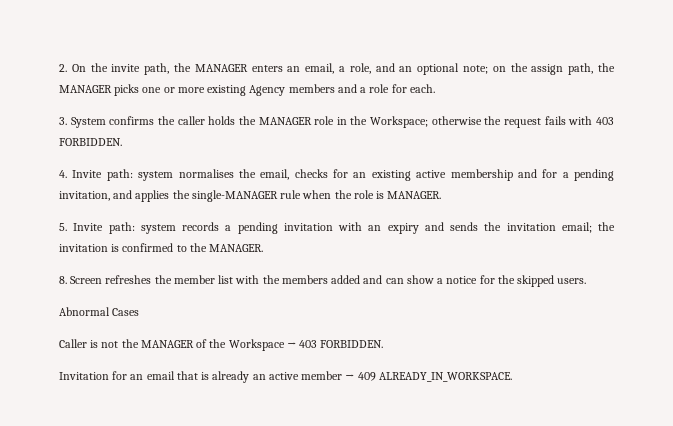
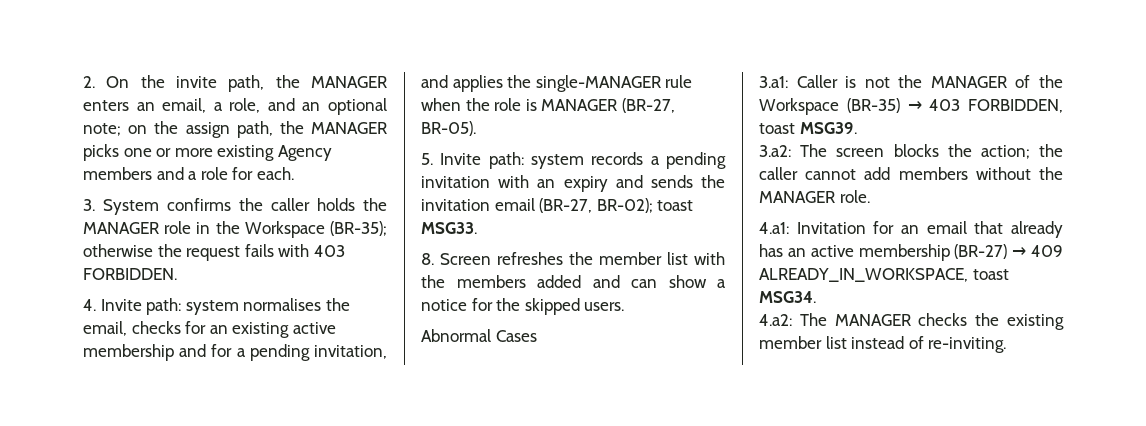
- 3. System confirms the caller holds the MANAGER role in the Workspace; otherwise the request fails with 403 FORBIDDEN.
+ 3. System confirms the caller holds the MANAGER role in the Workspace (BR-35); otherwise the request fails with 403 FORBIDDEN.
- 4. Invite path: system normalises the email, checks for an existing active membership and for a pending invitation, and applies the single-MANAGER rule when the role is MANAGER.
+ 4. Invite path: system normalises the email, checks for an existing active membership and for a pending invitation, and applies the single-MANAGER rule when the role is MANAGER (BR-27, BR-05).
- 5. Invite path: system records a pending invitation with an expiry and sends the invitation email; the invitation is confirmed to the MANAGER.
+ 5. Invite path: system records a pending invitation with an expiry and sends the invitation email (BR-27, BR-02); toast MSG33.
- Caller is not the MANAGER of the Workspace → 403 FORBIDDEN.
- Invitation for an email that is already an active member → 409 ALREADY_IN_WORKSPACE.
+ 3.a1: Caller is not the MANAGER of the Workspace (BR-35) → 403 FORBIDDEN, toast MSG39.
+ 3.a2: The screen blocks the action; the caller cannot add members without the MANAGER role.
+ 4.a1: Invitation for an email that already has an active membership (BR-27) → 409 ALREADY_IN_WORKSPACE, toast MSG34.
+ 4.a2: The MANAGER checks the existing member list instead of re-inviting.

